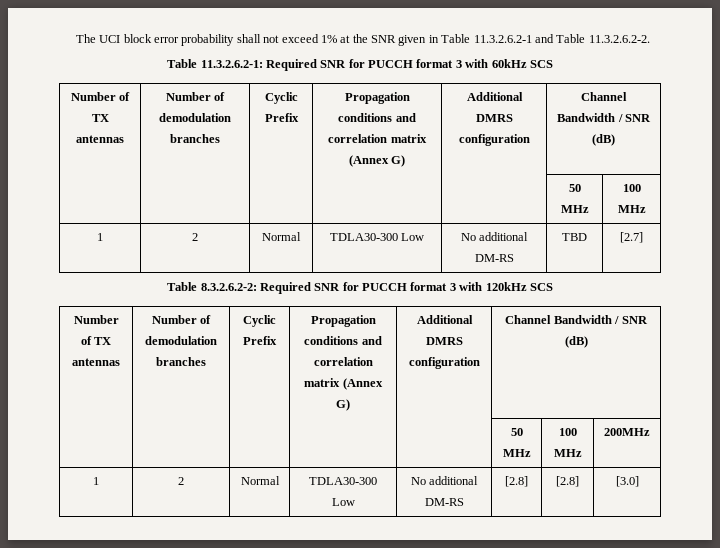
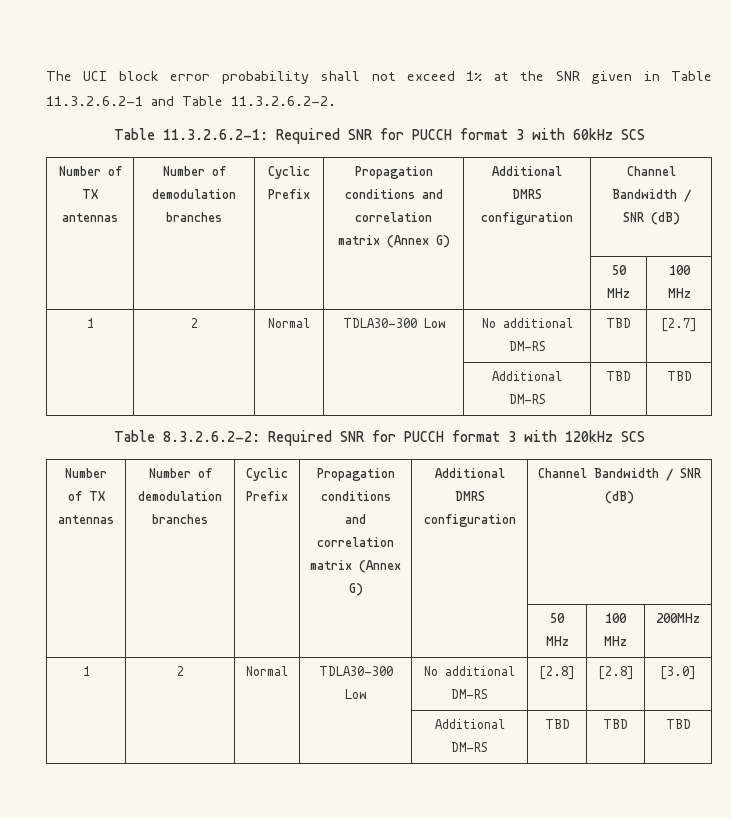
  1 | 2 | Normal | TDLA30-300 Low | No additional DM-RS | TBD | [2.7]
+ | | | | Additional DM-RS | TBD | TBD
+ | | | | Additional DM-RS | TBD | TBD | TBD

